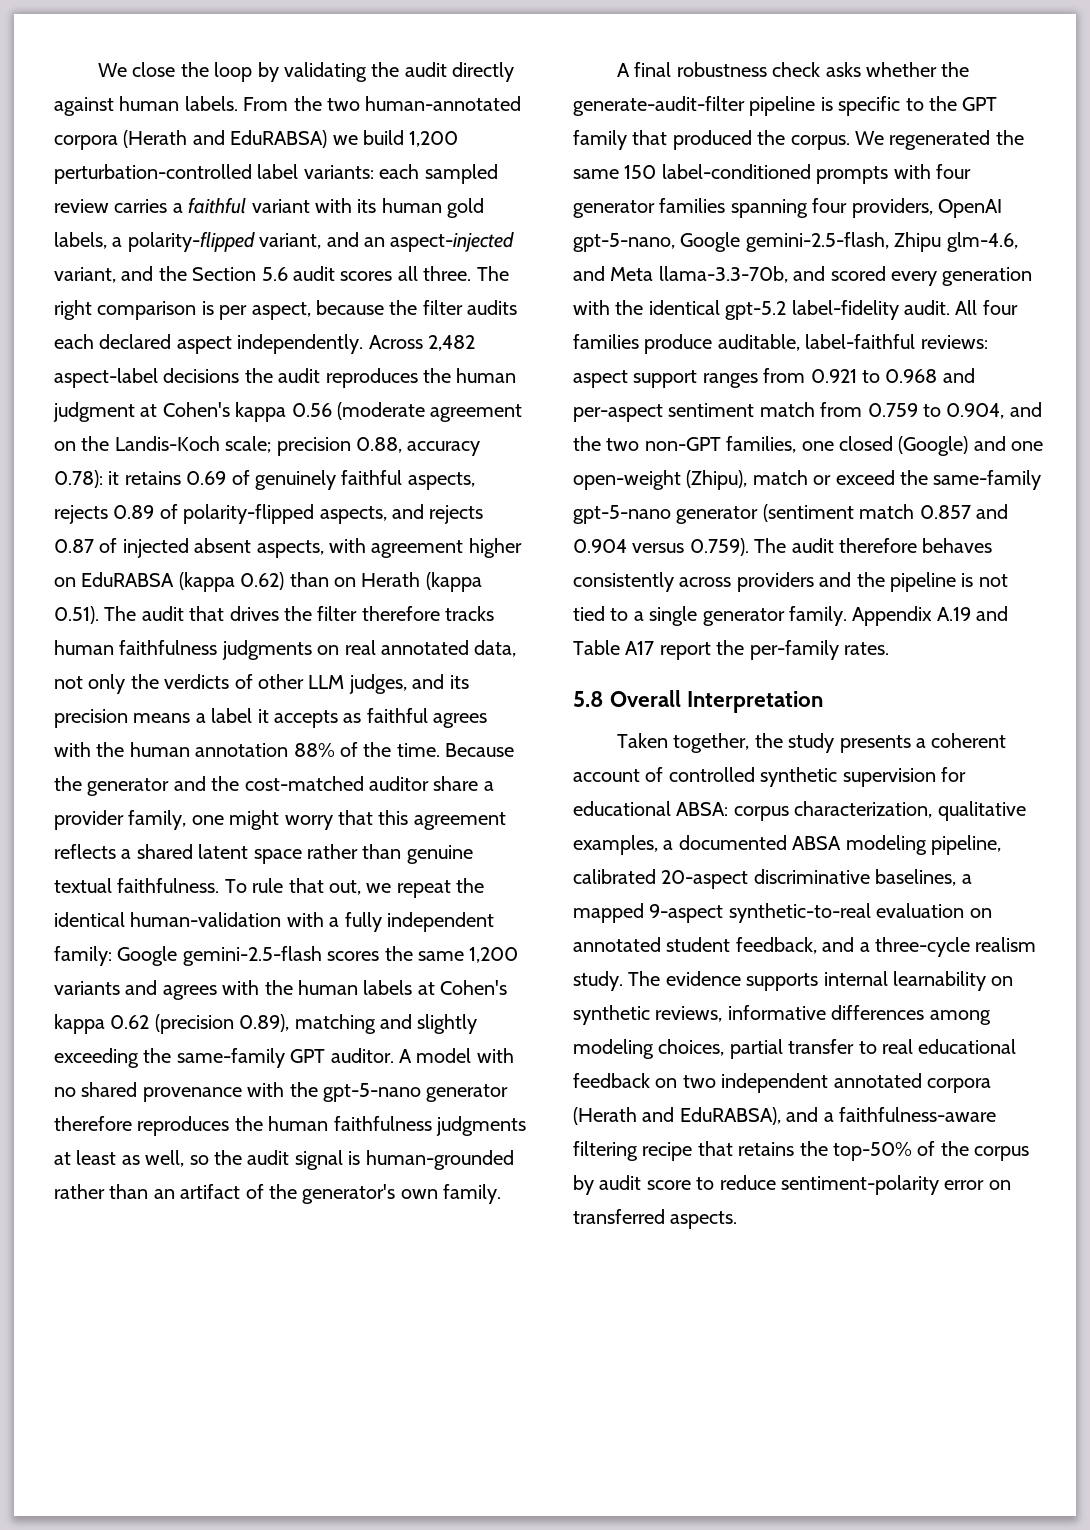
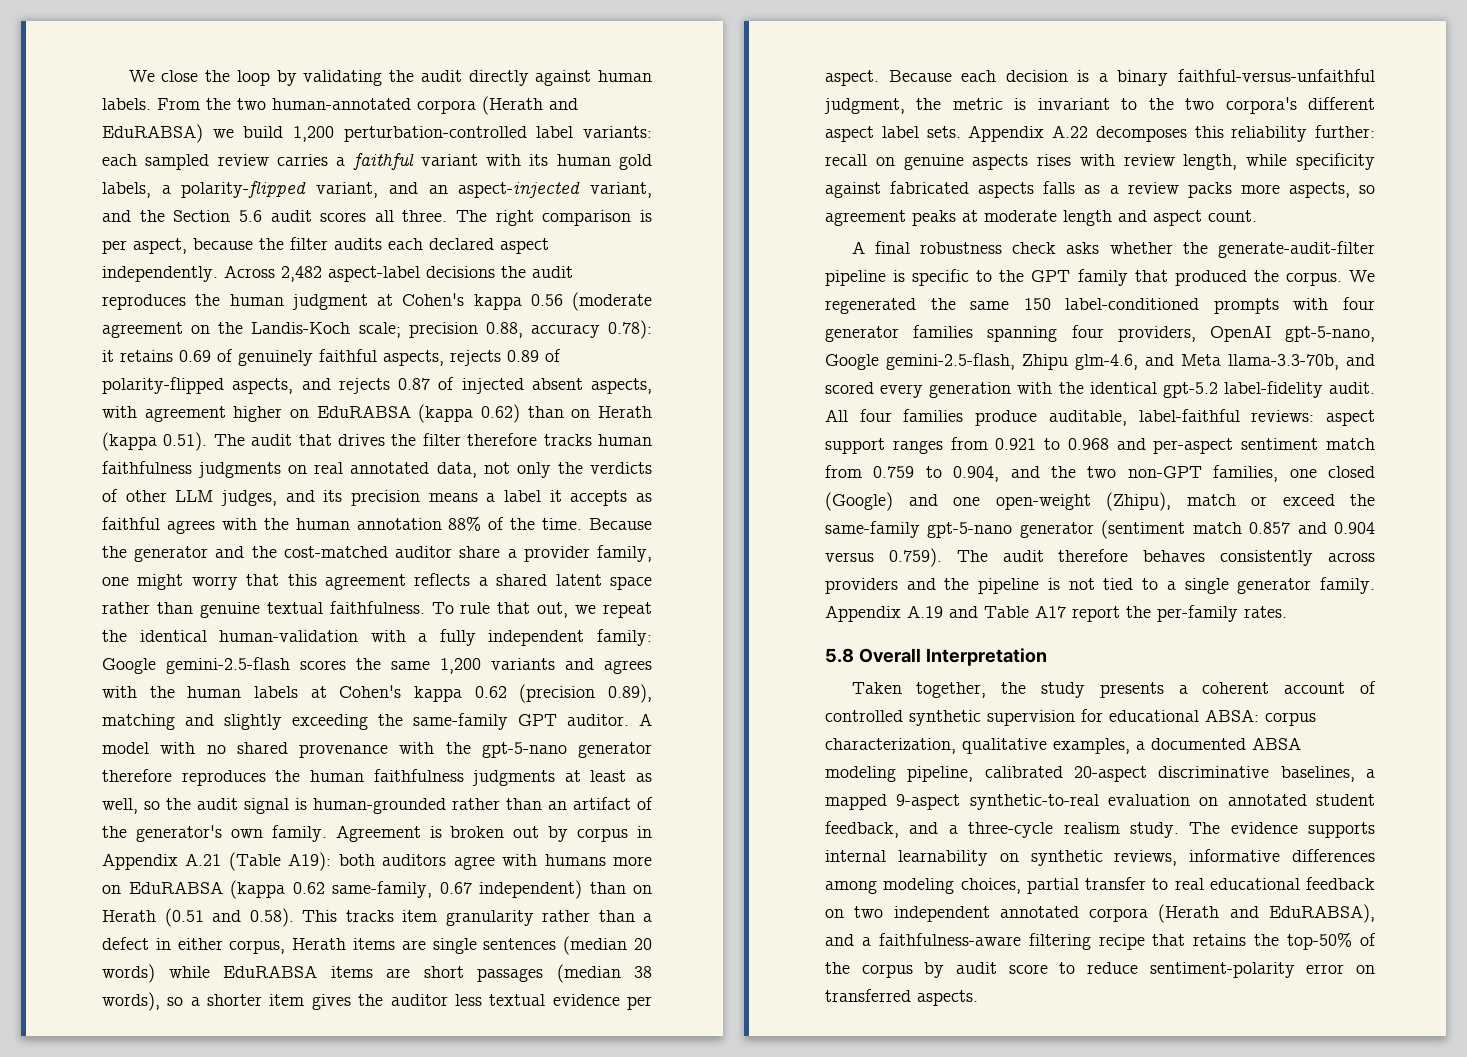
+ Agreement is broken out by corpus in Appendix A.21 (Table A19): both auditors agree with humans more on EduRABSA (kappa 0.62 same-family, 0.67 independent) than on Herath (0.51 and 0.58). This tracks item granularity rather than a defect in either corpus, Herath items are single sentences (median 20 words) while EduRABSA items are short passages (median 38 words), so a shorter item gives the auditor less textual evidence per aspect. Because each decision is a binary faithful-versus-unfaithful judgment, the metric is invariant to the two corpora's different aspect label sets. Appendix A.22 decomposes this reliability further: recall on genuine aspects rises with review length, while specificity against fabricated aspects falls as a review packs more aspects, so agreement peaks at moderate length and aspect count.

